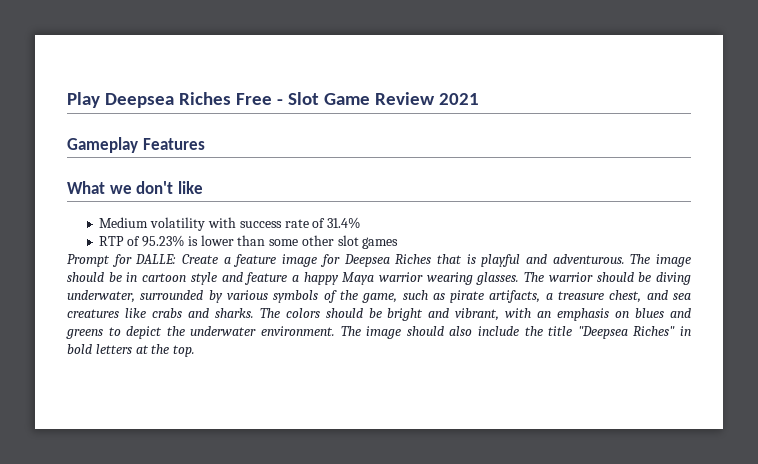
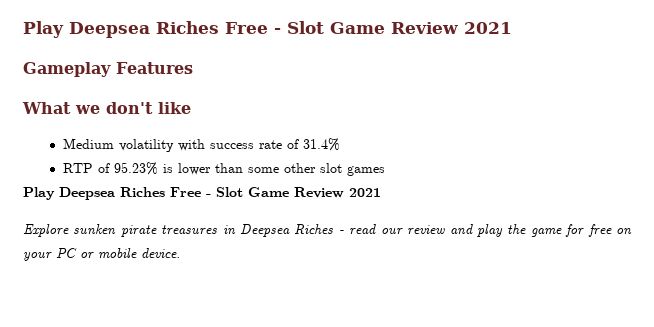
  RTP of 95.23% is lower than some other slot games
- Prompt for DALLE: Create a feature image for Deepsea Riches that is playful and adventurous. The image should be in cartoon style and feature a happy Maya warrior wearing glasses. The warrior should be diving underwater, surrounded by various symbols of the game, such as pirate artifacts, a treasure chest, and sea creatures like crabs and sharks. The colors should be bright and vibrant, with an emphasis on blues and greens to depict the underwater environment. The image should also include the title "Deepsea Riches" in bold letters at the top.
+ Play Deepsea Riches Free - Slot Game Review 2021
+ Explore sunken pirate treasures in Deepsea Riches - read our review and play the game for free on your PC or mobile device.

